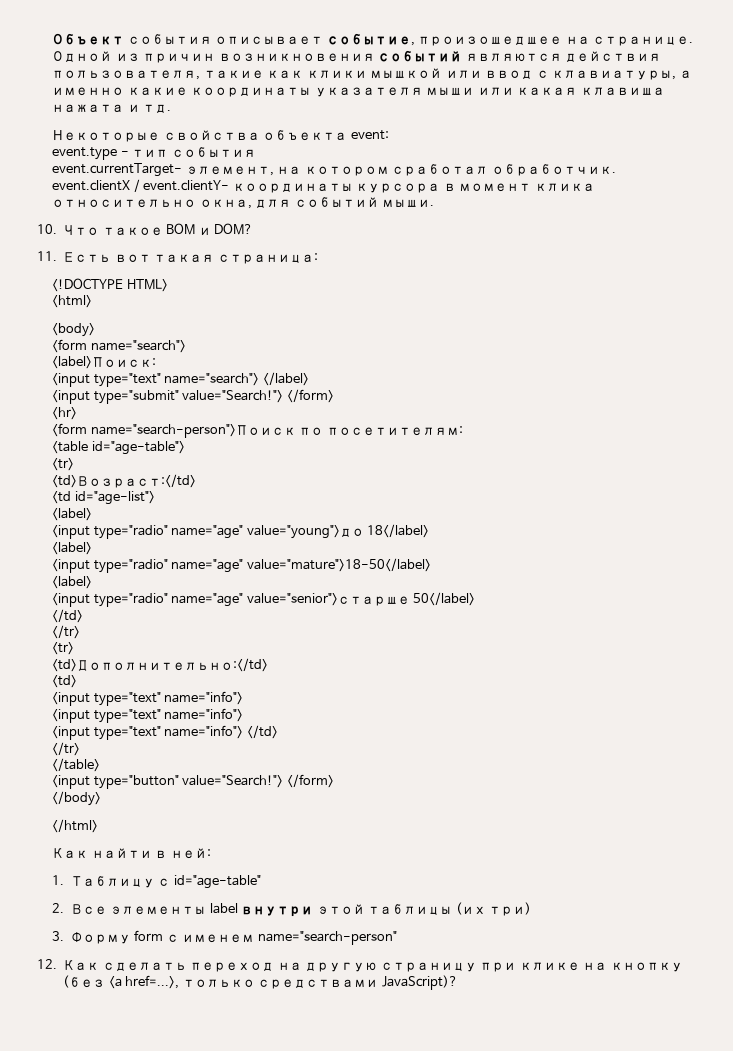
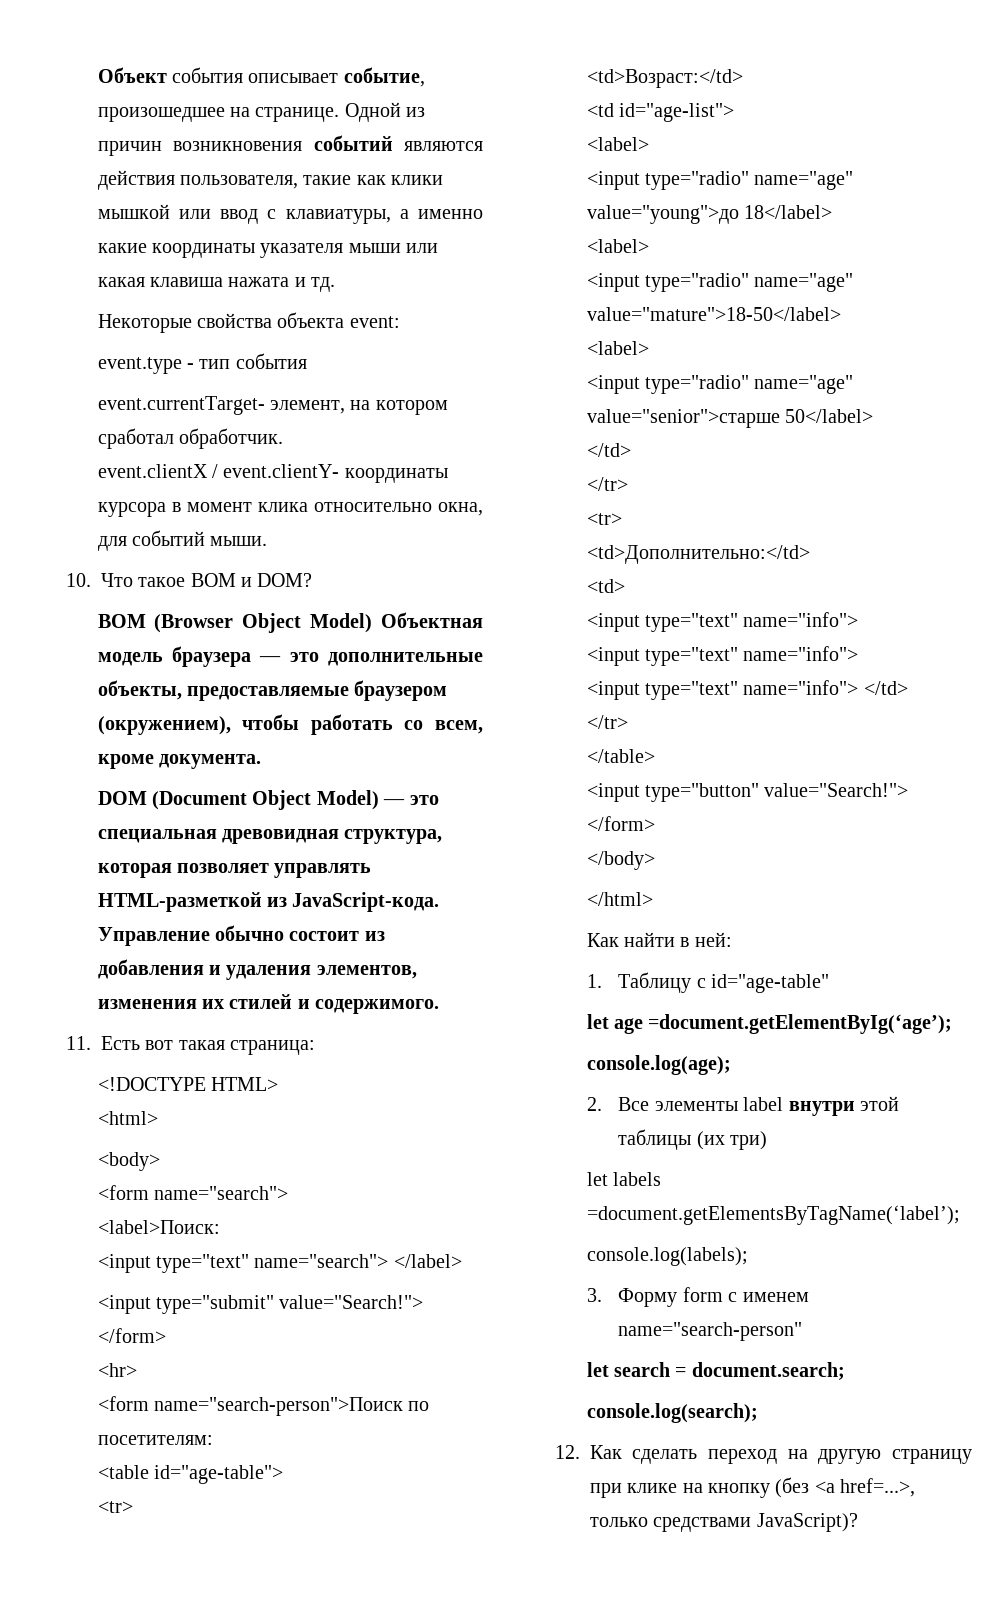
+ BOM (Browser Object Model) Объектная модель браузера — это дополнительные объекты, предоставляемые браузером (окружением), чтобы работать со всем, кроме документа.
+ DOM (Document Object Model) — это специальная древовидная структура, которая позволяет управлять HTML-разметкой из JavaScript-кода. Управление обычно состоит из добавления и удаления элементов, изменения их стилей и содержимого.
+ let age =document.getElementByIg(‘age’);
+ console.log(age);
+ let labels =document.getElementsByTagName(‘label’);
+ console.log(labels);
+ let search = document.search;
+ console.log(search);

